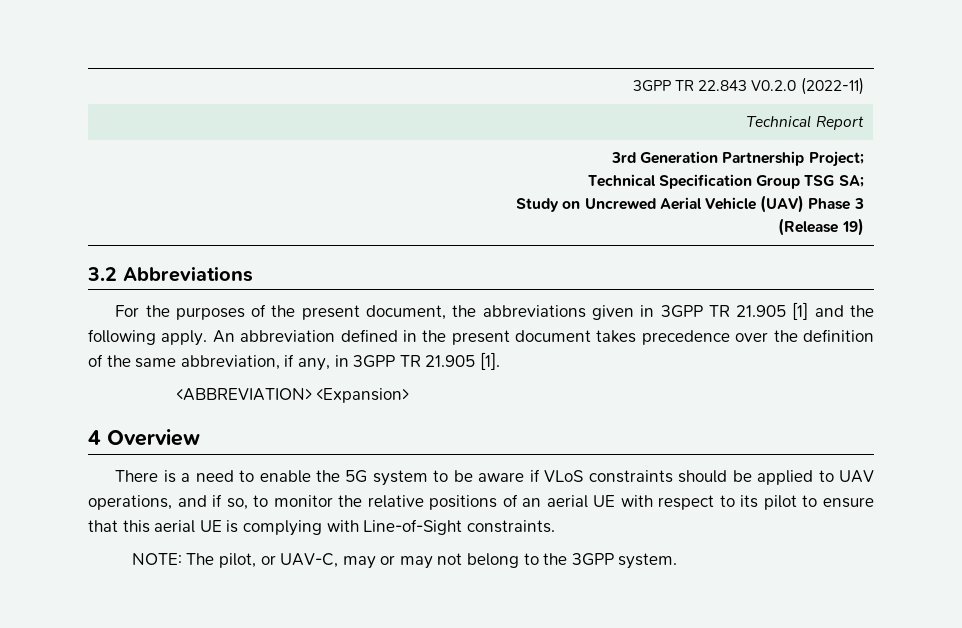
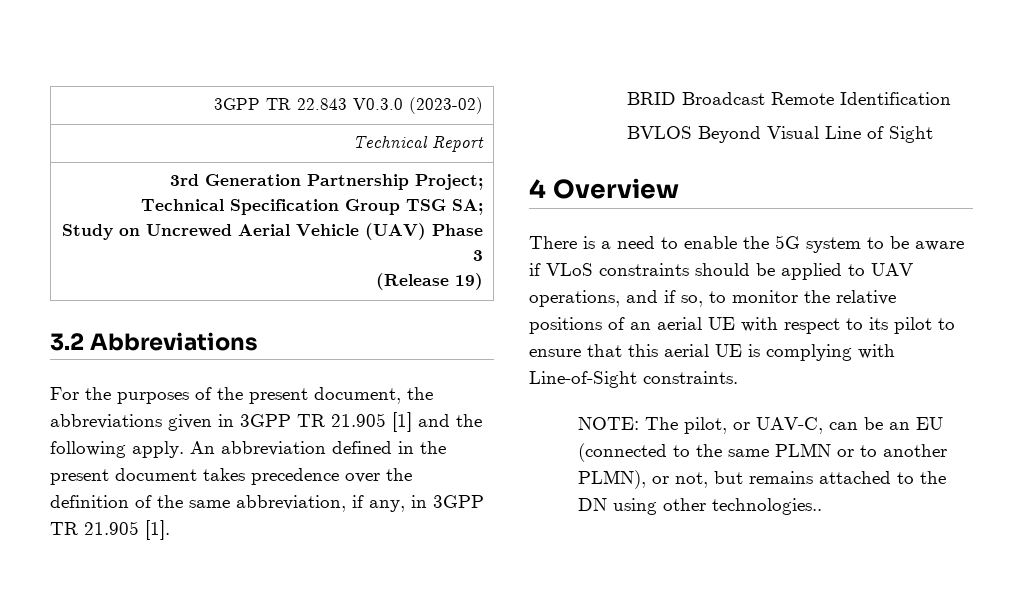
- 3GPP TR 22.843 V0.2.0 (2022-11)
+ 3GPP TR 22.843 V0.3.0 (2023-02)
- <ABBREVIATION> <Expansion>
+ BRID Broadcast Remote Identification
+ BVLOS Beyond Visual Line of Sight
- NOTE: The pilot, or UAV-C, may or may not belong to the 3GPP system.
+ NOTE: The pilot, or UAV-C, can be an EU (connected to the same PLMN or to another PLMN), or not, but remains attached to the DN using other technologies..

